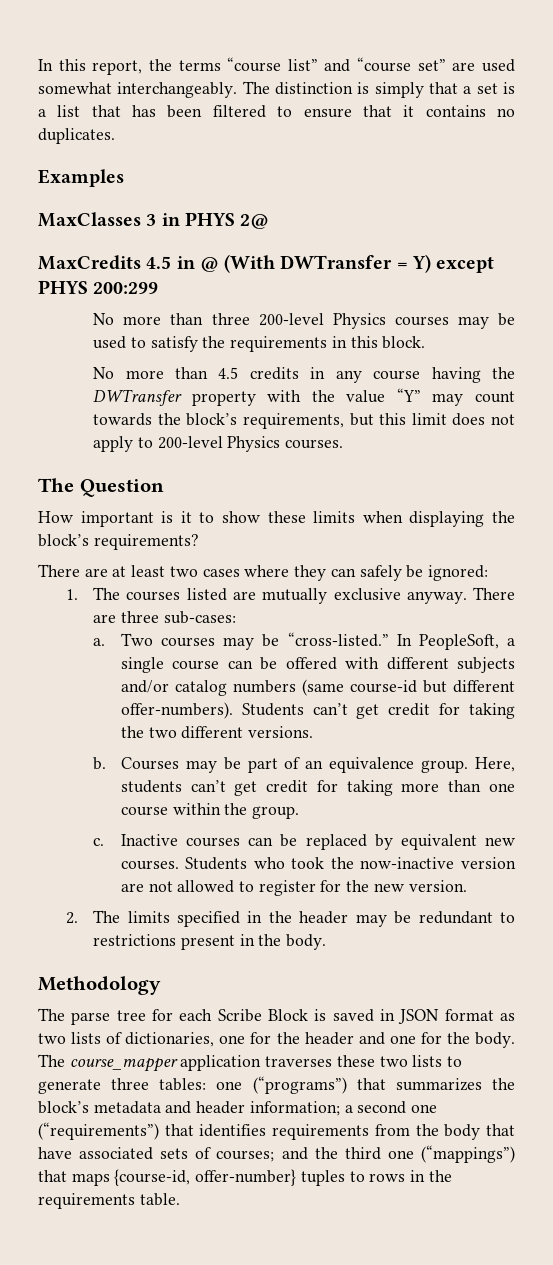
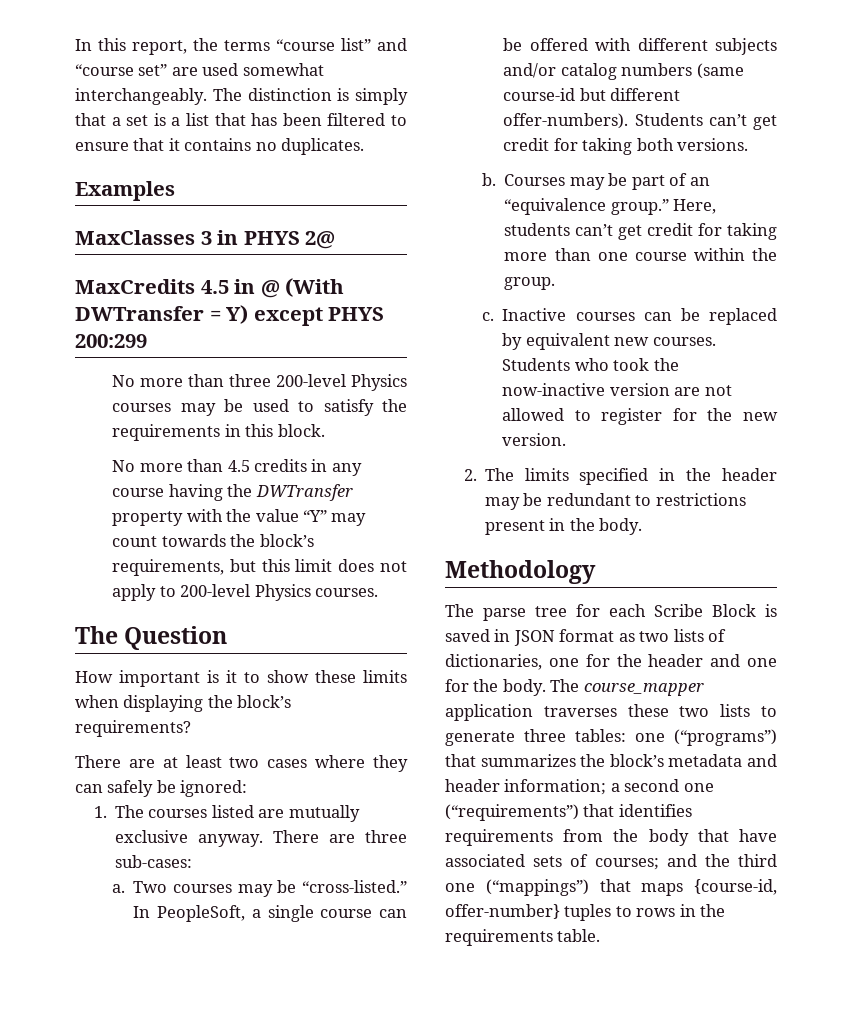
- Students can’t get credit for taking the two different versions.
+ Students can’t get credit for taking both versions.
- Courses may be part of an equivalence group.
+ Courses may be part of an “equivalence group.”

